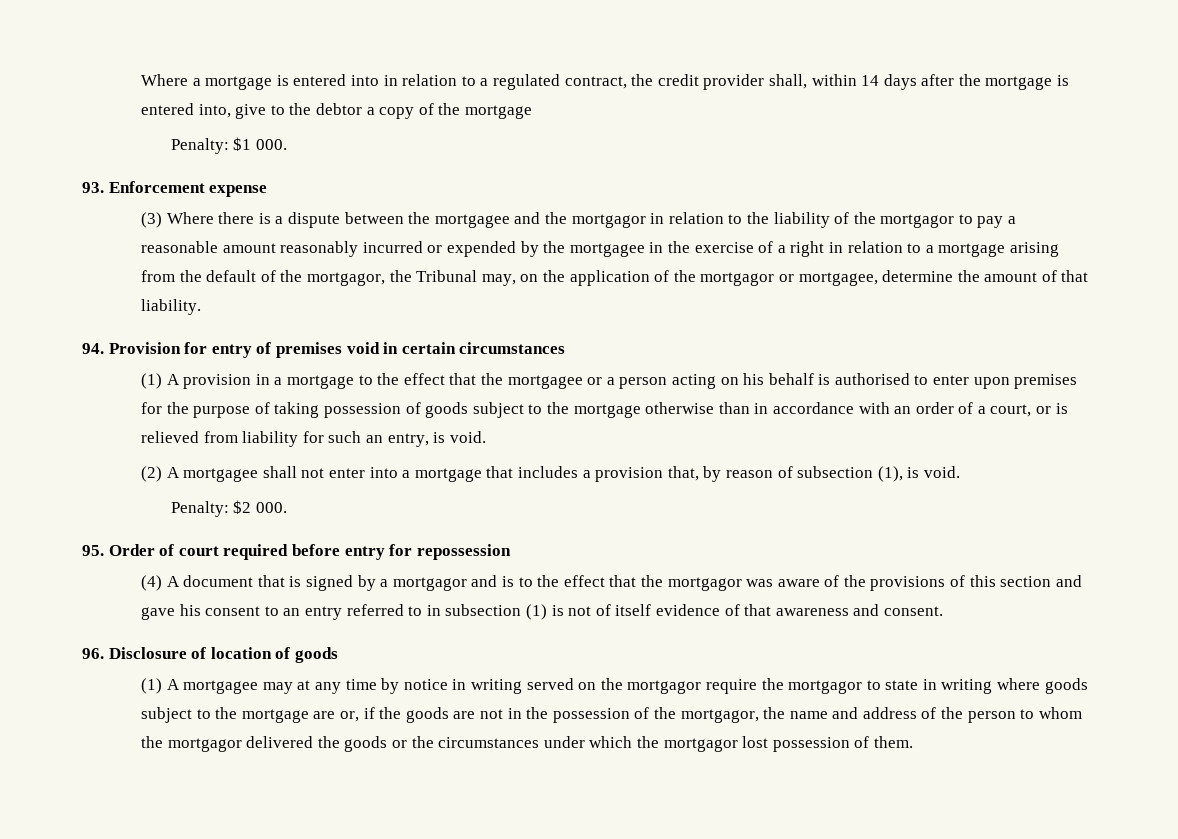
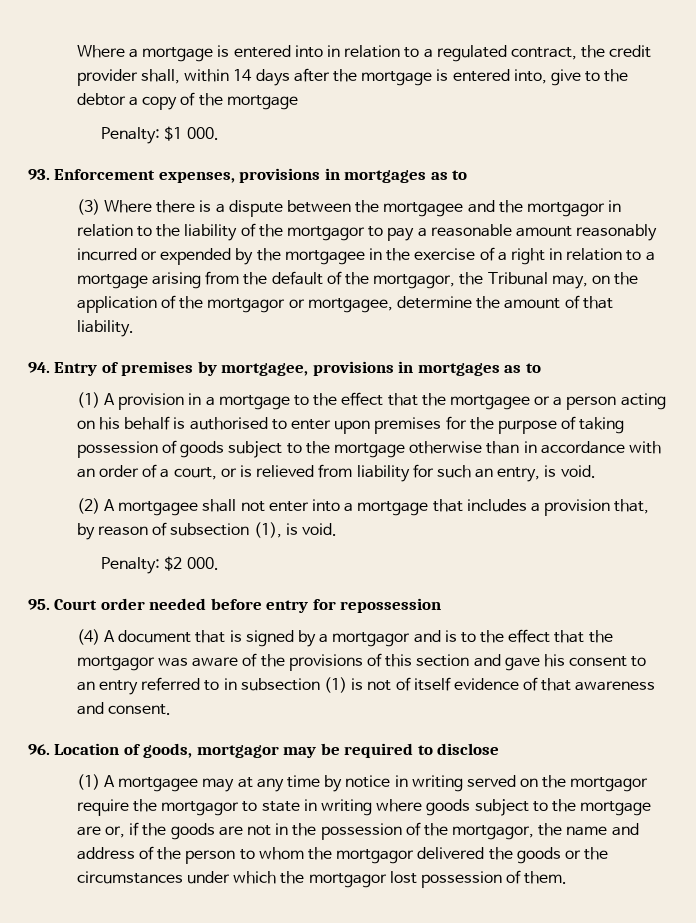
- 93. Enforcement expense
+ 93. Enforcement expenses, provisions in mortgages as to
- 94. Provision for entry of premises void in certain circumstances
+ 94. Entry of premises by mortgagee, provisions in mortgages as to
- 95. Order of court required before entry for repossession
+ 95. Court order needed before entry for repossession
- 96. Disclosure of location of goods
+ 96. Location of goods, mortgagor may be required to disclose

